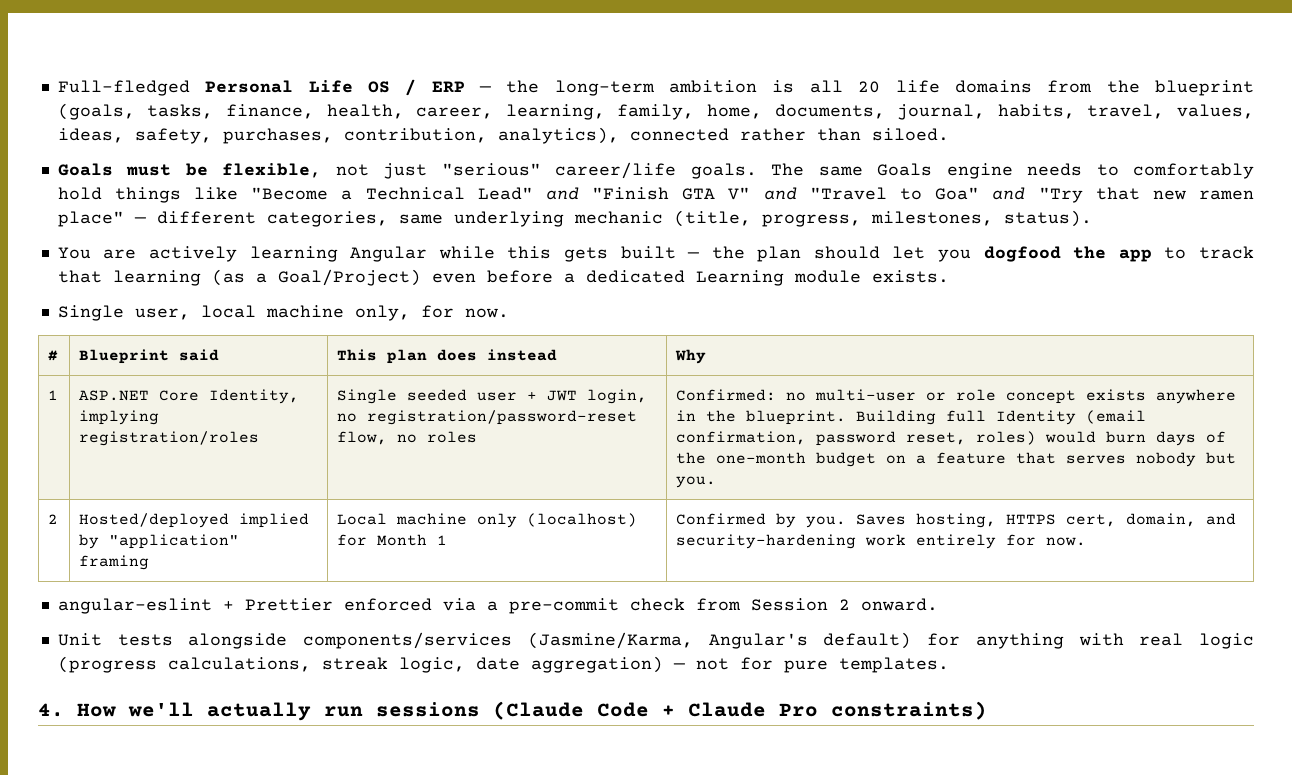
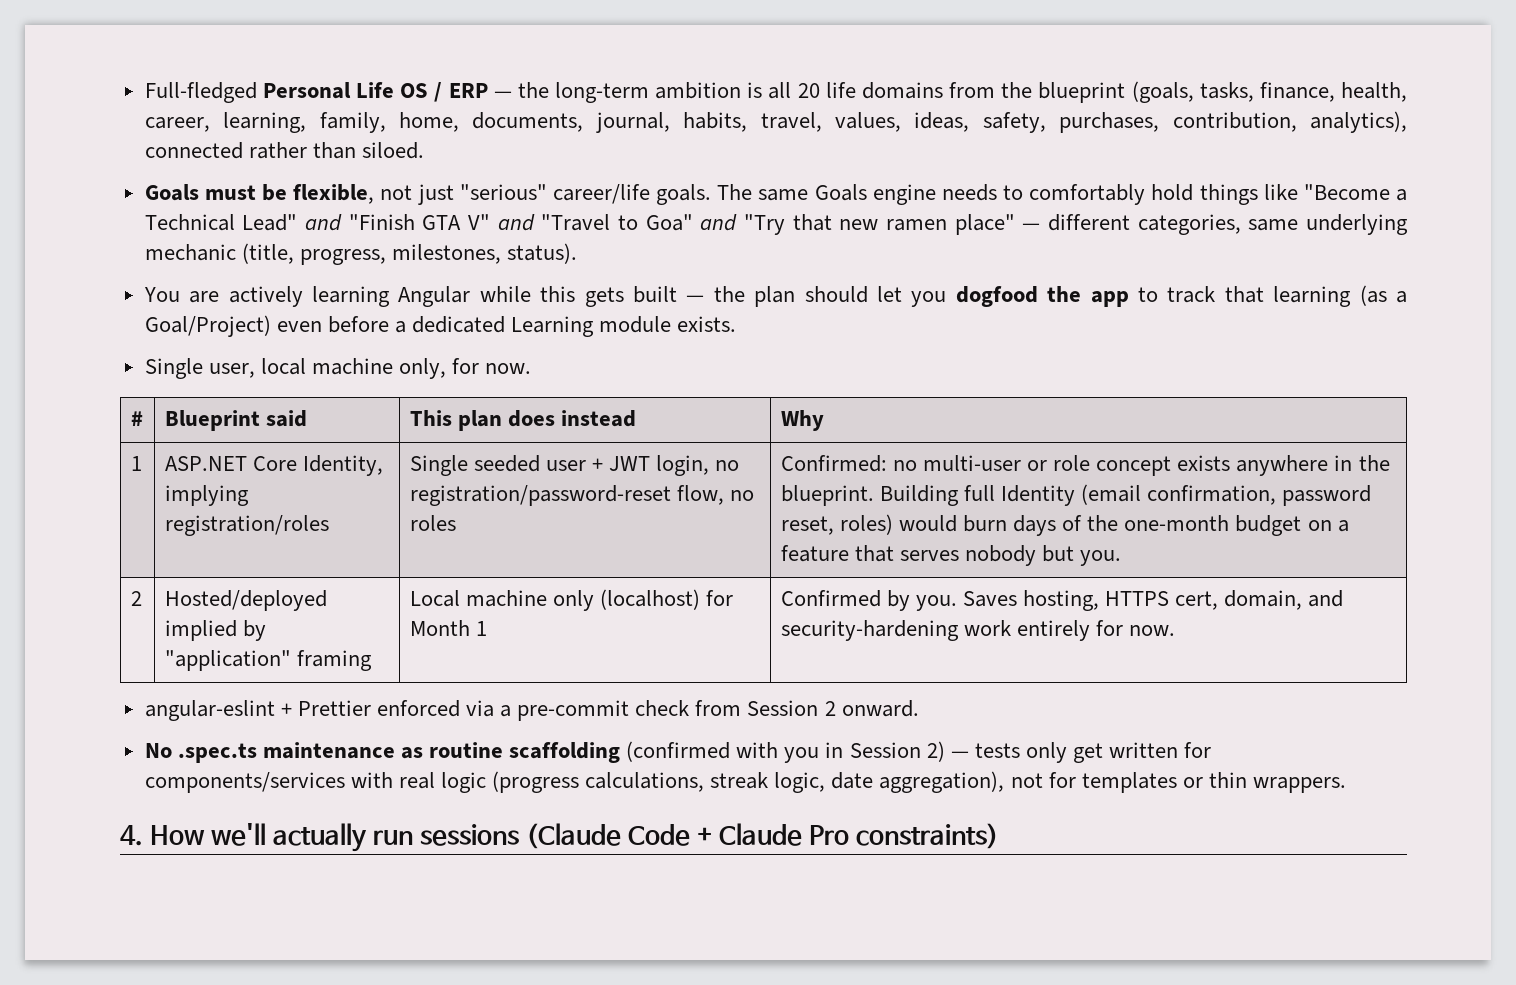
- Unit tests alongside components/services (Jasmine/Karma, Angular's default) for anything with real logic (progress calculations, streak logic, date aggregation) — not for pure templates.
+ No .spec.ts maintenance as routine scaffolding (confirmed with you in Session 2) — tests only get written for components/services with real logic (progress calculations, streak logic, date aggregation), not for templates or thin wrappers.

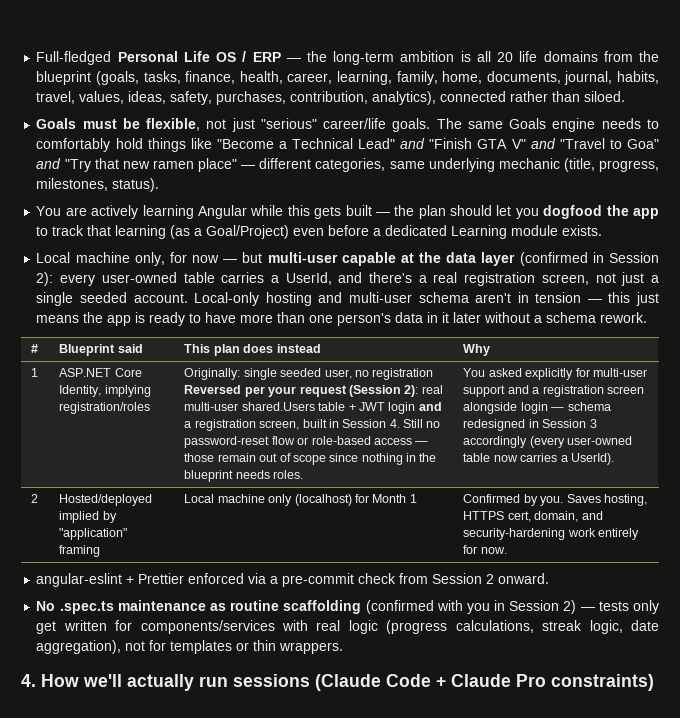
- Single user, local machine only, for now.
+ Local machine only, for now — but multi-user capable at the data layer (confirmed in Session 2): every user-owned table carries a UserId, and there's a real registration screen, not just a single seeded account. Local-only hosting and multi-user schema aren't in tension — this just means the app is ready to have more than one person's data in it later without a schema rework.
- Single seeded user + JWT login, no registration/password-reset flow, no roles | Confirmed: no multi-user or role concept exists anywhere in the blueprint. Building full Identity (email confirmation, password reset, roles) would burn days of the one-month budget on a feature that serves nobody but you.
+ Originally: single seeded user, no registration Reversed per your request (Session 2): real multi-user shared.Users table + JWT login and a registration screen, built in Session 4. Still no password-reset flow or role-based access — those remain out of scope since nothing in the blueprint needs roles. | You asked explicitly for multi-user support and a registration screen alongside login — schema redesigned in Session 3 accordingly (every user-owned table now carries a UserId).

